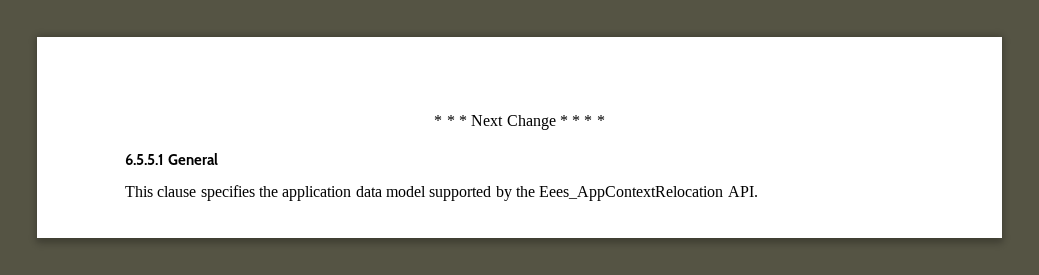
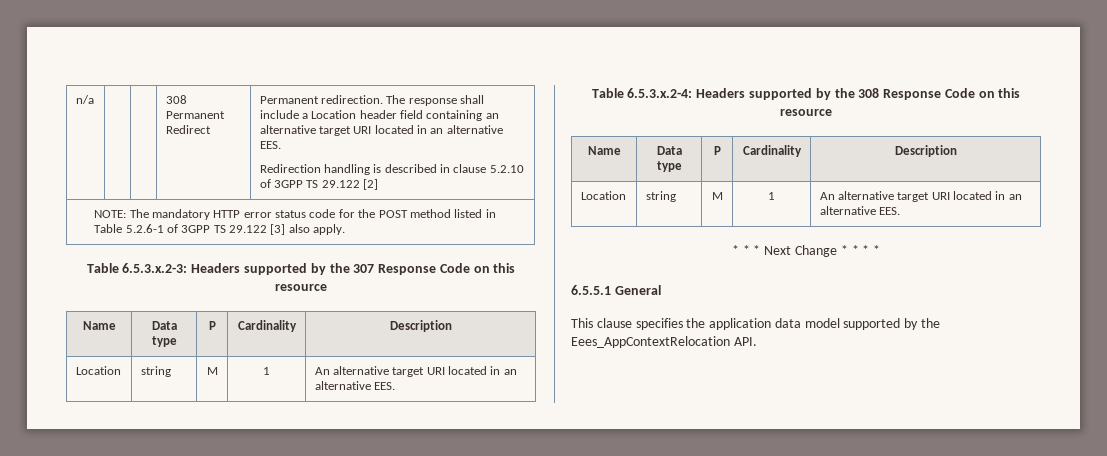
+ n/a | | | 308 Permanent Redirect | Permanent redirection. The response shall include a Location header field containing an alternative target URI located in an alternative EES.
+ Redirection handling is described in clause 5.2.10 of 3GPP TS 29.122 [2]
+ NOTE: The mandatory HTTP error status code for the POST method listed in Table 5.2.6-1 of 3GPP TS 29.122 [3] also apply.
+ Table 6.5.3.x.2-3: Headers supported by the 307 Response Code on this resource
+ Name | Data type | P | Cardinality | Description
+ Location | string | M | 1 | An alternative target URI located in an alternative EES.
+ Table 6.5.3.x.2-4: Headers supported by the 308 Response Code on this resource
+ Name | Data type | P | Cardinality | Description
+ Location | string | M | 1 | An alternative target URI located in an alternative EES.

